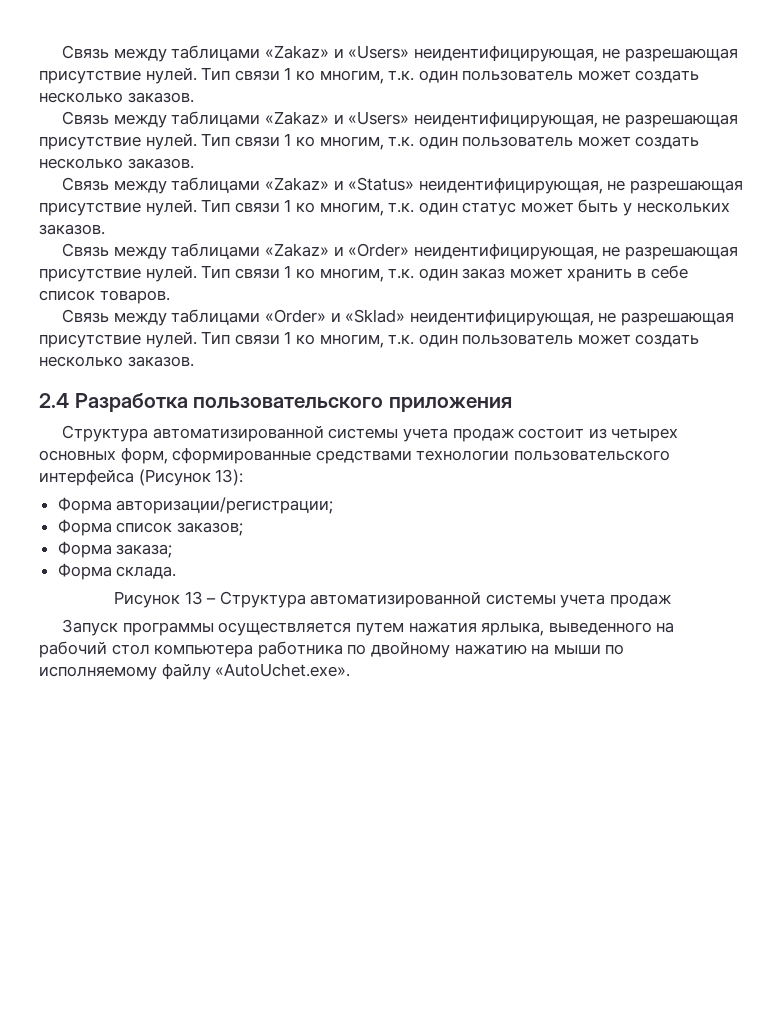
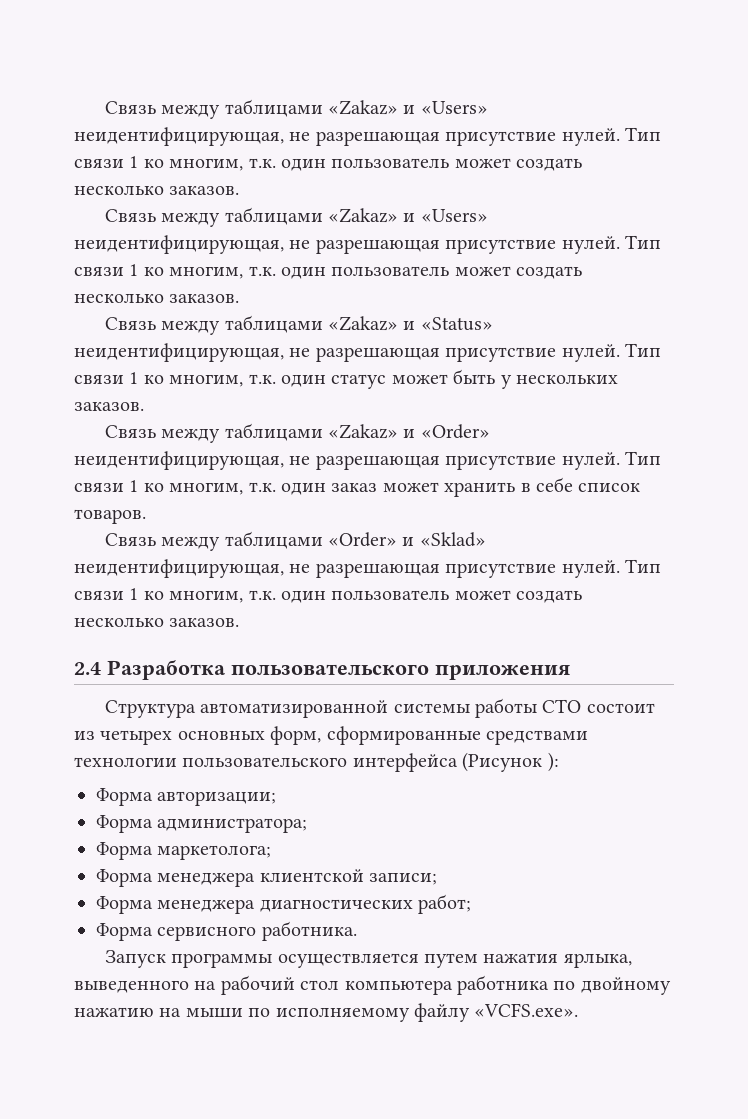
- Структура автоматизированной системы учета продаж состоит из четырех основных форм, сформированные средствами технологии пользовательского интерфейса (Рисунок 13):
- Форма авторизации/регистрации;
- Форма список заказов;
- Форма заказа;
- Форма склада.
- Рисунок 13 – Структура автоматизированной системы учета продаж
+ Структура автоматизированной системы работы СТО состоит из четырех основных форм, сформированные средствами технологии пользовательского интерфейса (Рисунок ):
+ Форма авторизации;
+ Форма администратора;
+ Форма маркетолога;
+ Форма менеджера клиентской записи;
+ Форма менеджера диагностических работ;
+ Форма сервисного работника.
- Запуск программы осуществляется путем нажатия ярлыка, выведенного на рабочий стол компьютера работника по двойному нажатию на мыши по исполняемому файлу «AutoUchet.exe».
+ Запуск программы осуществляется путем нажатия ярлыка, выведенного на рабочий стол компьютера работника по двойному нажатию на мыши по исполняемому файлу «VCFS.exe».

